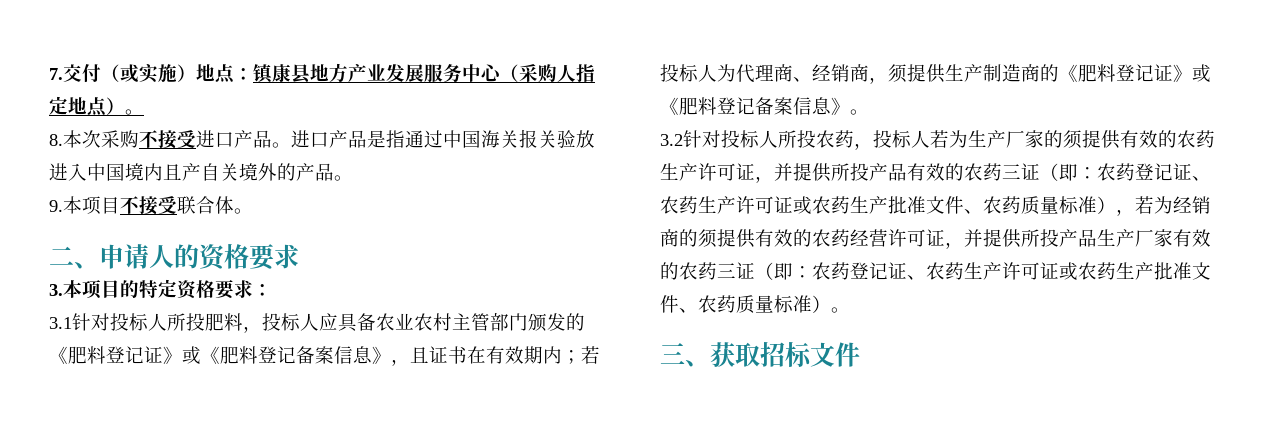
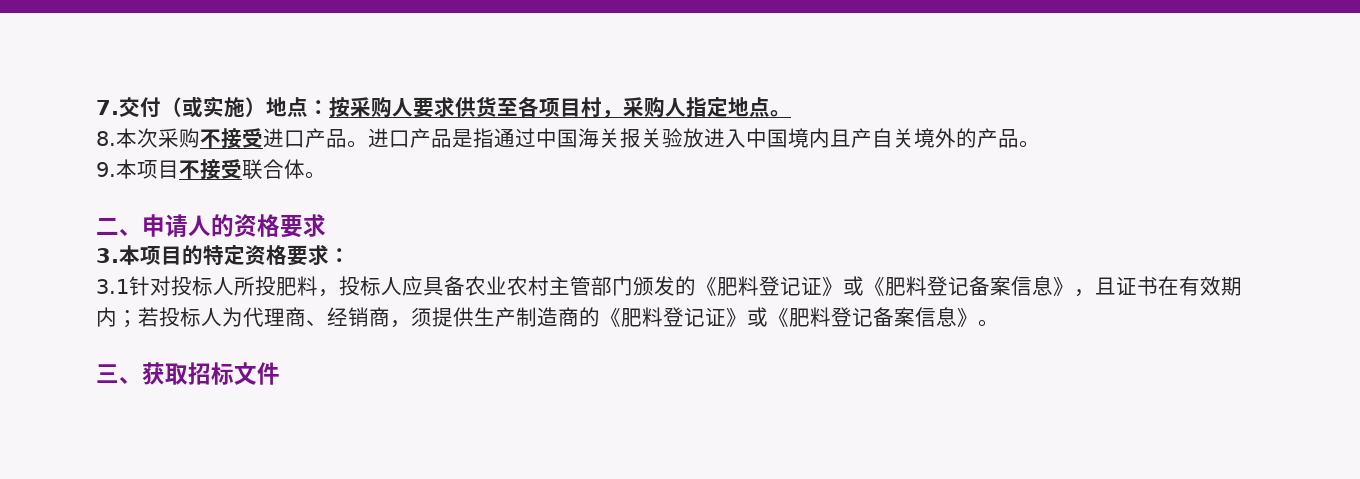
- 7.交付（或实施）地点：镇康县地方产业发展服务中心（采购人指定地点）。
+ 7.交付（或实施）地点：按采购人要求供货至各项目村，采购人指定地点。
- 3.2针对投标人所投农药，投标人若为生产厂家的须提供有效的农药生产许可证，并提供所投产品有效的农药三证（即：农药登记证、农药生产许可证或农药生产批准文件、农药质量标准），若为经销商的须提供有效的农药经营许可证，并提供所投产品生产厂家有效的农药三证（即：农药登记证、农药生产许可证或农药生产批准文件、农药质量标准）。

